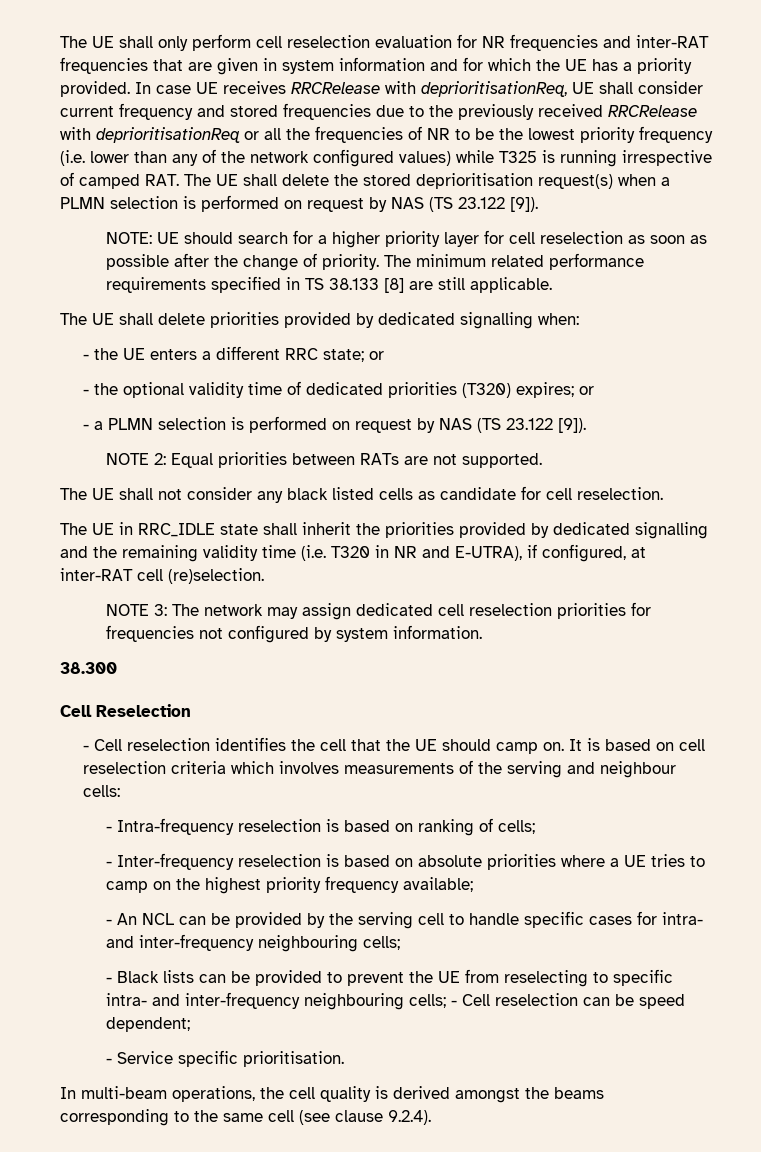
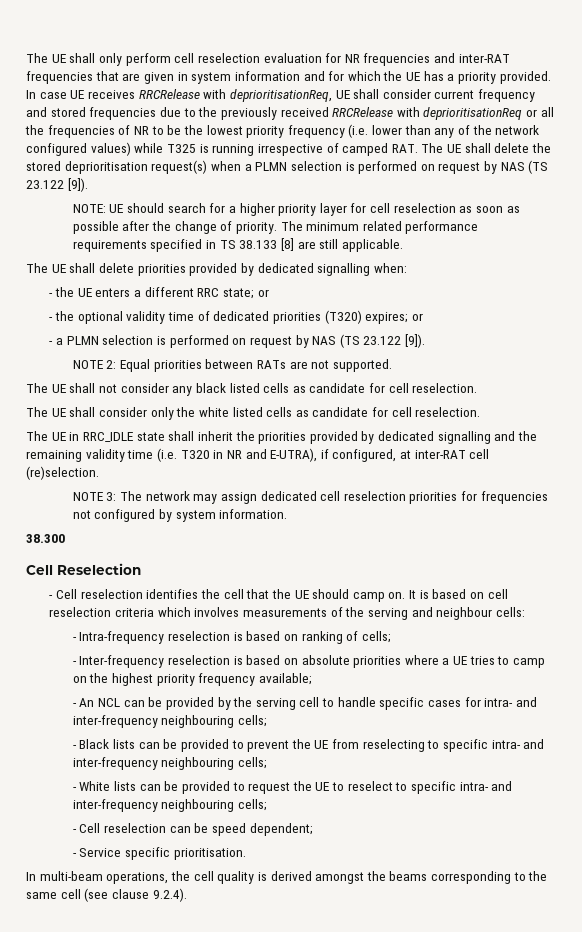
+ The UE shall consider only the white listed cells as candidate for cell reselection.
- - Black lists can be provided to prevent the UE from reselecting to specific intra- and inter-frequency neighbouring cells; - Cell reselection can be speed dependent;
+ - Black lists can be provided to prevent the UE from reselecting to specific intra- and inter-frequency neighbouring cells;
+ - White lists can be provided to request the UE to reselect to specific intra- and inter-frequency neighbouring cells;
+ - Cell reselection can be speed dependent;

